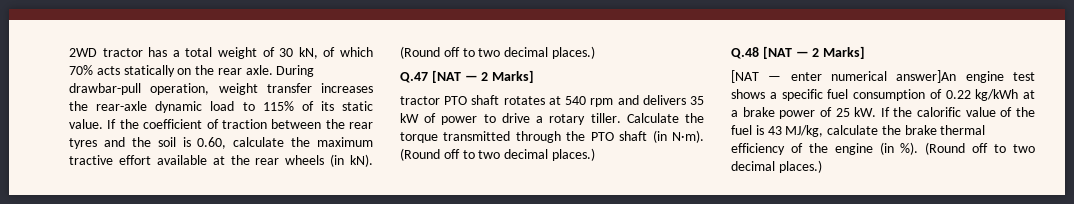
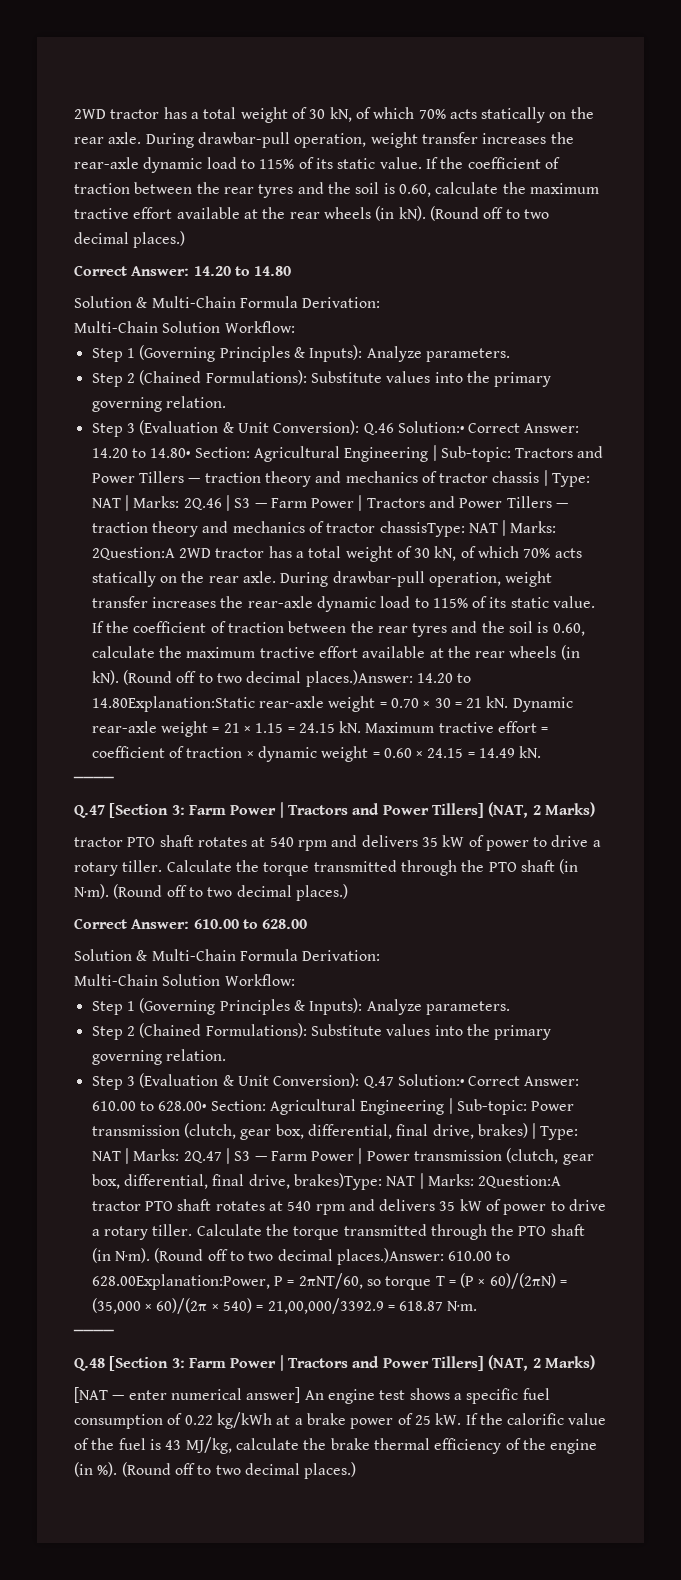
- Q.47 [NAT — 2 Marks]
+ Correct Answer: 14.20 to 14.80
+ Solution & Multi-Chain Formula Derivation:
+ Multi-Chain Solution Workflow:
+ Step 1 (Governing Principles & Inputs): Analyze parameters.
+ Step 2 (Chained Formulations): Substitute values into the primary governing relation.
+ Step 3 (Evaluation & Unit Conversion): Q.46 Solution:• Correct Answer: 14.20 to 14.80• Section: Agricultural Engineering | Sub-topic: Tractors and Power Tillers — traction theory and mechanics of tractor chassis | Type: NAT | Marks: 2Q.46 | S3 — Farm Power | Tractors and Power Tillers — traction theory and mechanics of tractor chassisType: NAT | Marks: 2Question:A 2WD tractor has a total weight of 30 kN, of which 70% acts statically on the rear axle. During drawbar-pull operation, weight transfer increases the rear-axle dynamic load to 115% of its static value. If the coefficient of traction between the rear tyres and the soil is 0.60, calculate the maximum tractive effort available at the rear wheels (in kN). (Round off to two decimal places.)Answer: 14.20 to 14.80Explanation:Static rear-axle weight = 0.70 × 30 = 21 kN. Dynamic rear-axle weight = 21 × 1.15 = 24.15 kN. Maximum tractive effort = coefficient of traction × dynamic weight = 0.60 × 24.15 = 14.49 kN.
+ ────
+ Q.47 [Section 3: Farm Power | Tractors and Power Tillers] (NAT, 2 Marks)
- Q.48 [NAT — 2 Marks]
+ Correct Answer: 610.00 to 628.00
+ Solution & Multi-Chain Formula Derivation:
+ Multi-Chain Solution Workflow:
+ Step 1 (Governing Principles & Inputs): Analyze parameters.
+ Step 2 (Chained Formulations): Substitute values into the primary governing relation.
+ Step 3 (Evaluation & Unit Conversion): Q.47 Solution:• Correct Answer: 610.00 to 628.00• Section: Agricultural Engineering | Sub-topic: Power transmission (clutch, gear box, differential, final drive, brakes) | Type: NAT | Marks: 2Q.47 | S3 — Farm Power | Power transmission (clutch, gear box, differential, final drive, brakes)Type: NAT | Marks: 2Question:A tractor PTO shaft rotates at 540 rpm and delivers 35 kW of power to drive a rotary tiller. Calculate the torque transmitted through the PTO shaft (in N·m). (Round off to two decimal places.)Answer: 610.00 to 628.00Explanation:Power, P = 2πNT/60, so torque T = (P × 60)/(2πN) = (35,000 × 60)/(2π × 540) = 21,00,000/3392.9 = 618.87 N·m.
+ ────
+ Q.48 [Section 3: Farm Power | Tractors and Power Tillers] (NAT, 2 Marks)
- [NAT — enter numerical answer]An engine test shows a specific fuel consumption of 0.22 kg/kWh at a brake power of 25 kW.
+ [NAT — enter numerical answer] An engine test shows a specific fuel consumption of 0.22 kg/kWh at a brake power of 25 kW.

